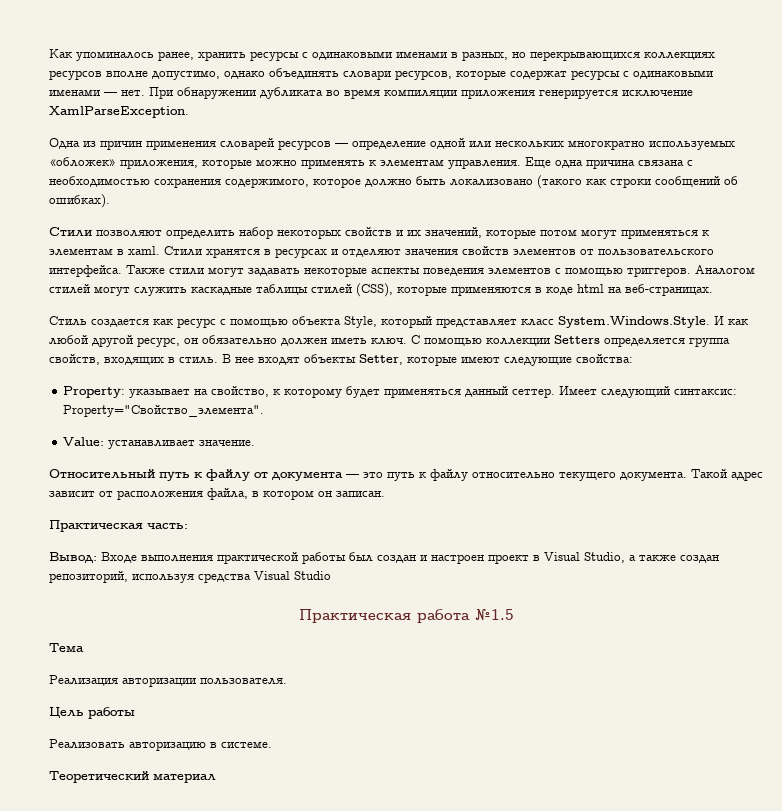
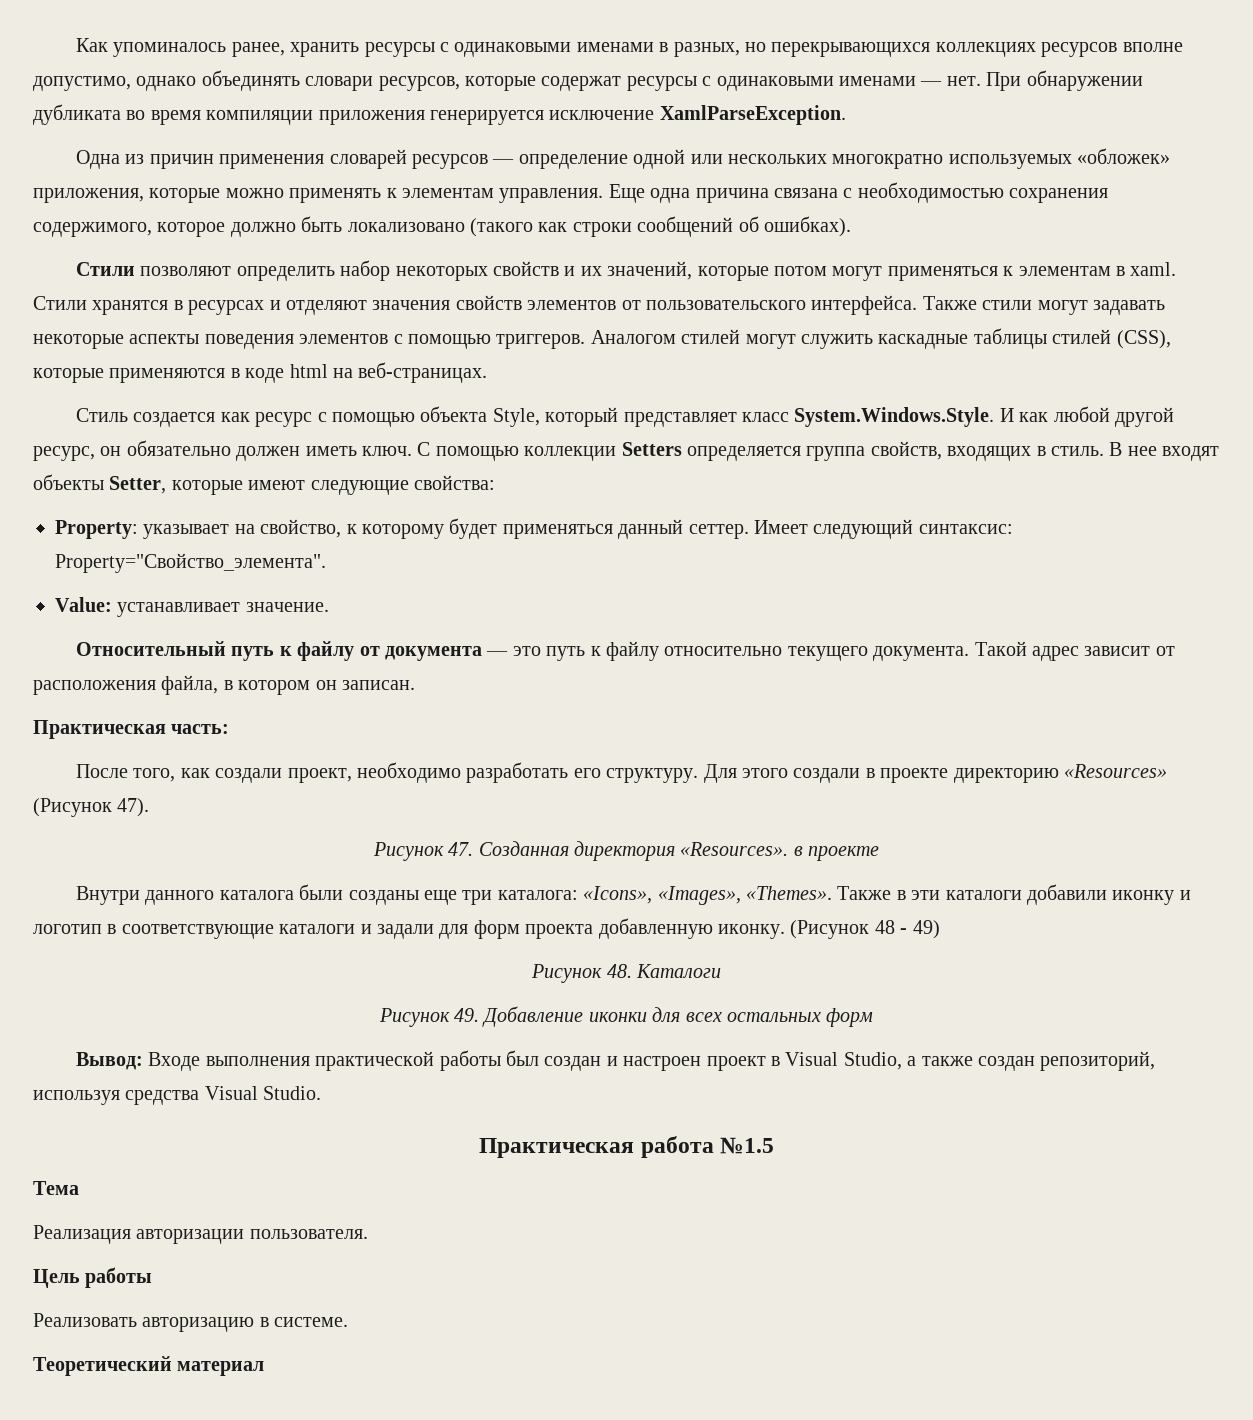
+ После того, как создали проект, необходимо разработать его структуру. Для этого создали в проекте директорию «Resources» (Рисунок 47).
+ Рисунок 47. Созданная директория «Resources». в проекте
+ Внутри данного каталога были созданы еще три каталога: «Icons», «Images», «Themes». Также в эти каталоги добавили иконку и логотип в соответствующие каталоги и задали для форм проекта добавленную иконку. (Рисунок 48 - 49)
+ Рисунок 48. Каталоги
+ Рисунок 49. Добавление иконки для всех остальных форм
- Вывод: Входе выполнения практической работы был создан и настроен проект в Visual Studio, а также создан репозиторий, используя средства Visual Studio
+ Вывод: Входе выполнения практической работы был создан и настроен проект в Visual Studio, а также создан репозиторий, используя средства Visual Studio.

